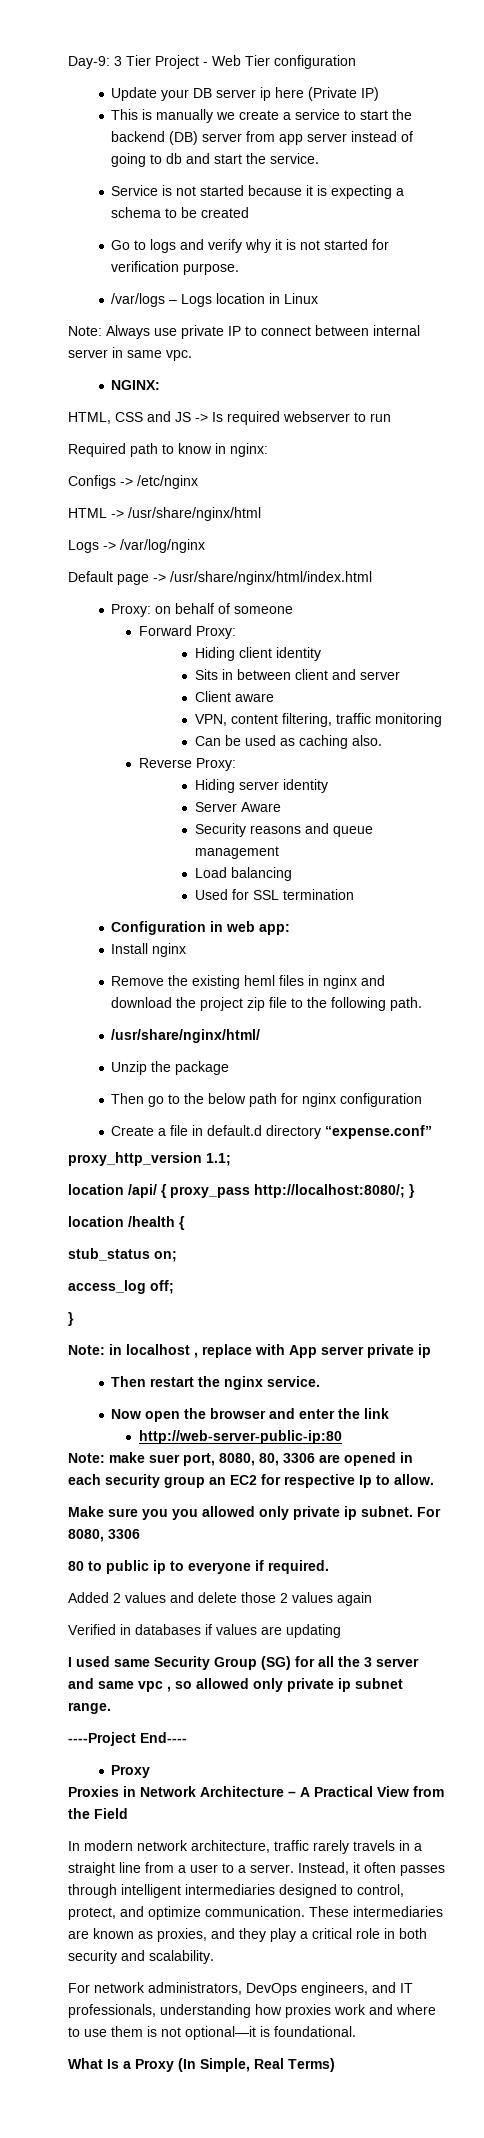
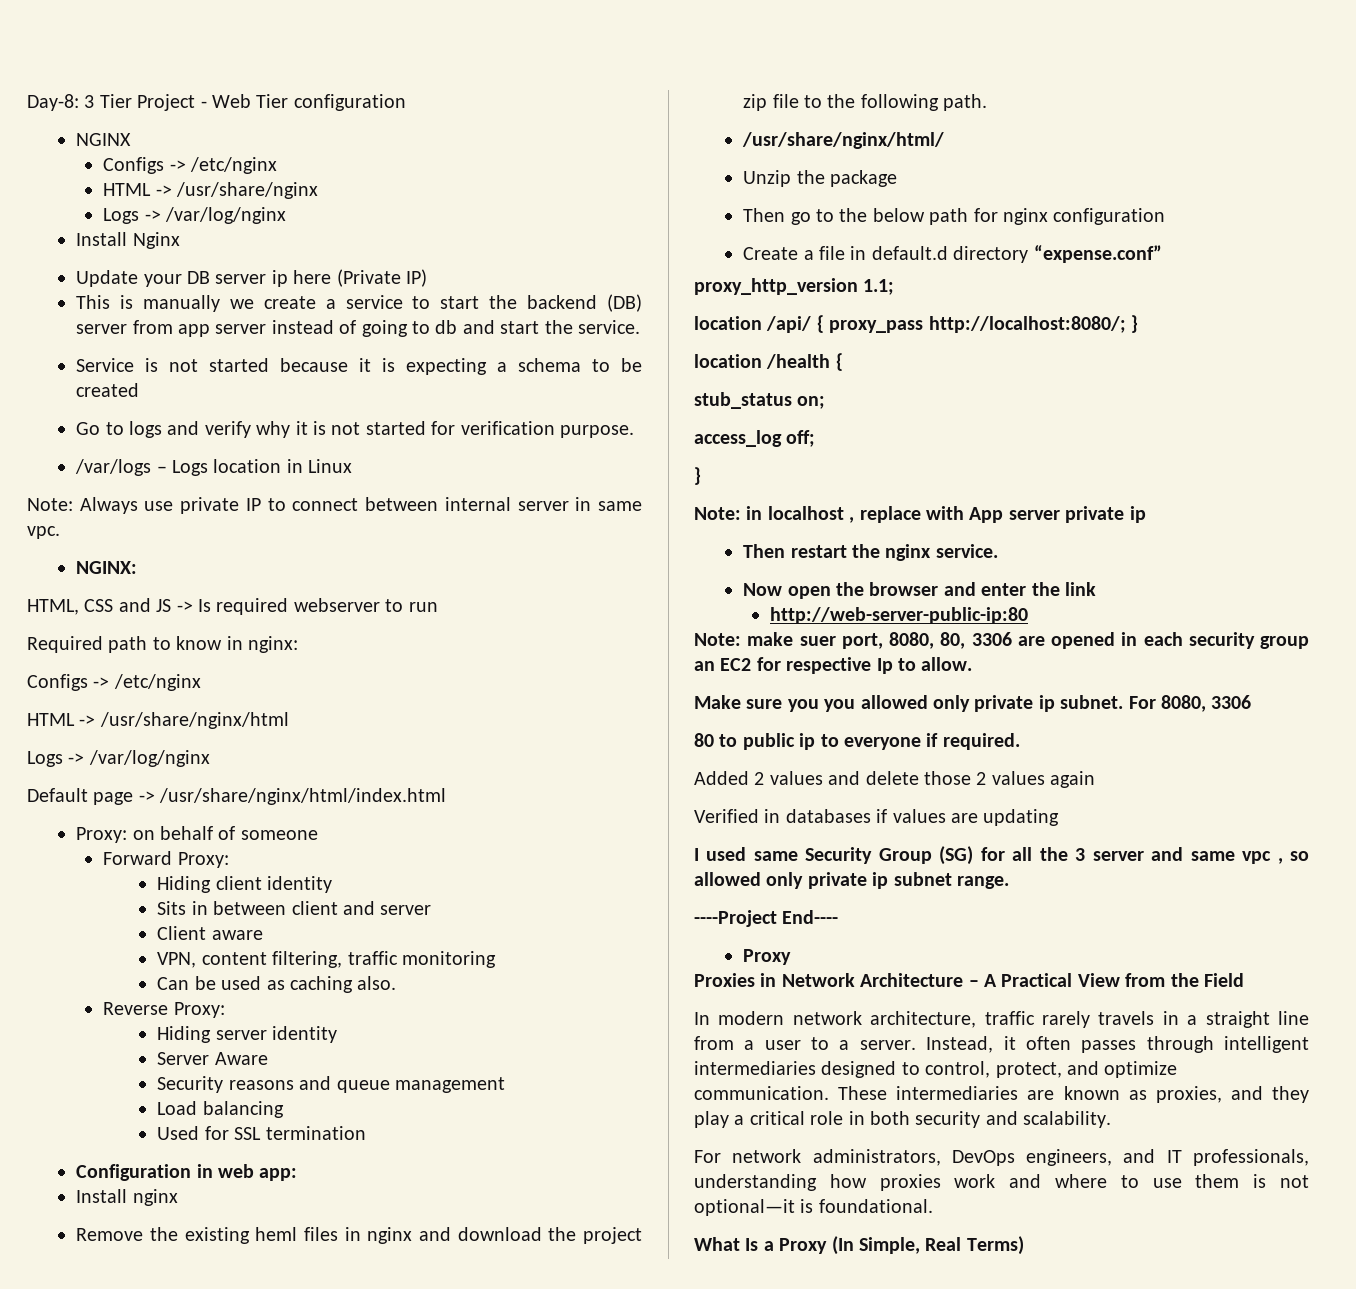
- Day-9: 3 Tier Project - Web Tier configuration
+ Day-8: 3 Tier Project - Web Tier configuration
+ NGINX
+ Configs -> /etc/nginx
+ HTML -> /usr/share/nginx
+ Logs -> /var/log/nginx
+ Install Nginx

